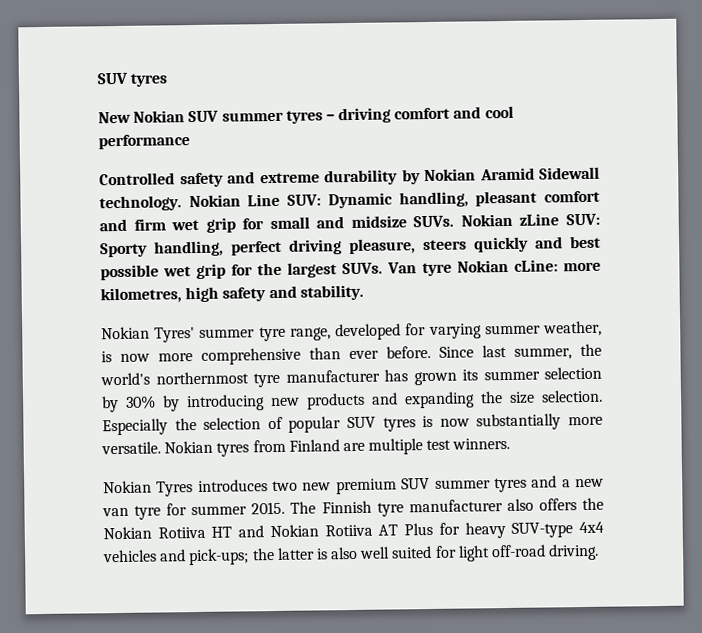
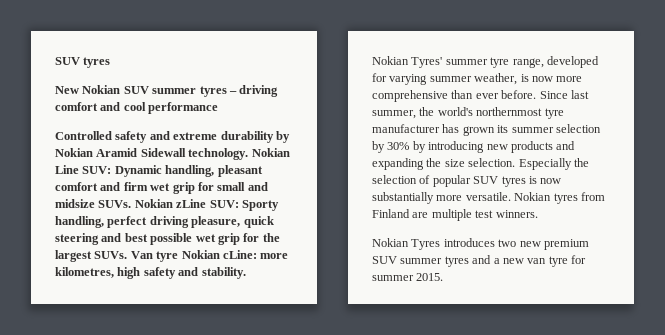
- Nokian zLine SUV: Sporty handling, perfect driving pleasure, steers quickly and best possible wet grip for the largest SUVs.
+ Nokian zLine SUV: Sporty handling, perfect driving pleasure, quick steering and best possible wet grip for the largest SUVs.
- The Finnish tyre manufacturer also offers the Nokian Rotiiva HT and Nokian Rotiiva AT Plus for heavy SUV-type 4x4 vehicles and pick-ups; the latter is also well suited for light off-road driving.

